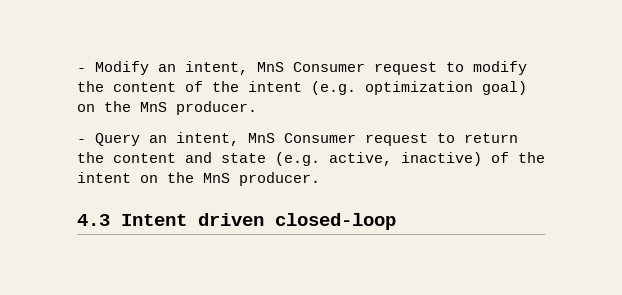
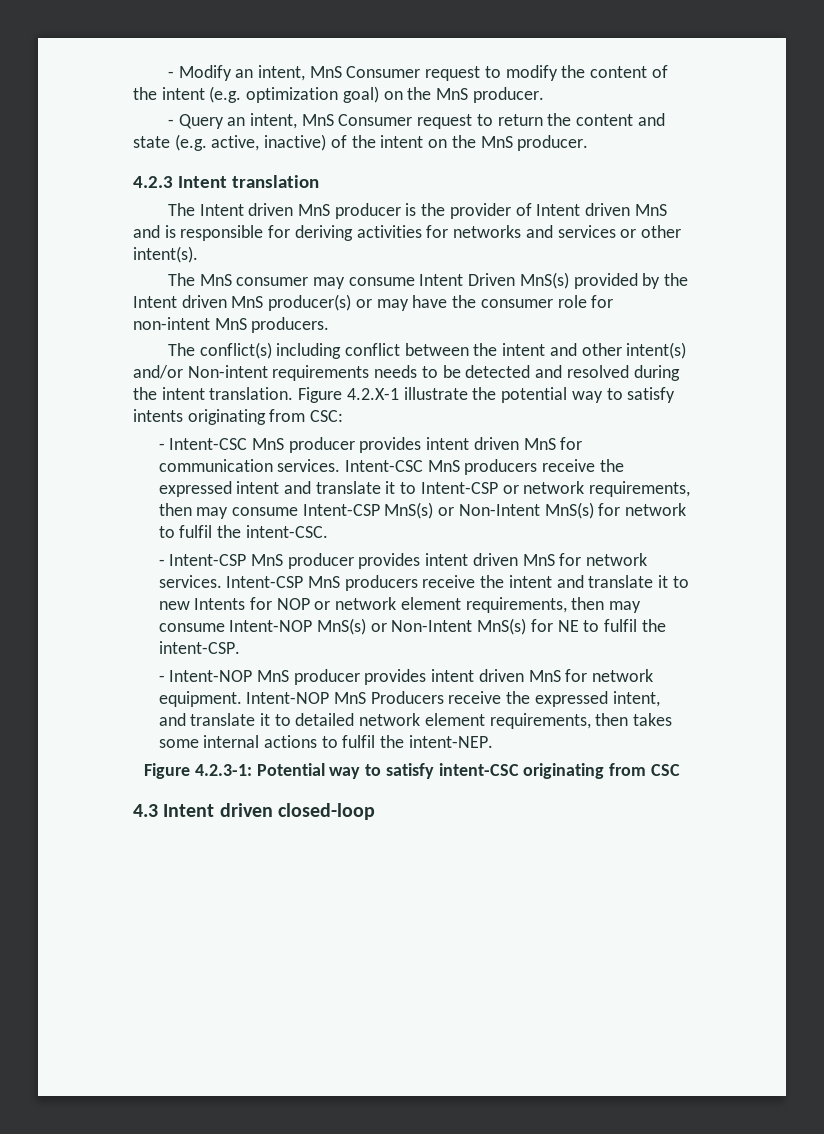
+ 4.2.3 Intent translation
+ The Intent driven MnS producer is the provider of Intent driven MnS and is responsible for deriving activities for networks and services or other intent(s).
+ The MnS consumer may consume Intent Driven MnS(s) provided by the Intent driven MnS producer(s) or may have the consumer role for non-intent MnS producers.
+ The conflict(s) including conflict between the intent and other intent(s) and/or Non-intent requirements needs to be detected and resolved during the intent translation. Figure 4.2.X-1 illustrate the potential way to satisfy intents originating from CSC:
+ - Intent-CSC MnS producer provides intent driven MnS for communication services. Intent-CSC MnS producers receive the expressed intent and translate it to Intent-CSP or network requirements, then may consume Intent-CSP MnS(s) or Non-Intent MnS(s) for network to fulfil the intent-CSC.
+ - Intent-CSP MnS producer provides intent driven MnS for network services. Intent-CSP MnS producers receive the intent and translate it to new Intents for NOP or network element requirements, then may consume Intent-NOP MnS(s) or Non-Intent MnS(s) for NE to fulfil the intent-CSP.
+ - Intent-NOP MnS producer provides intent driven MnS for network equipment. Intent-NOP MnS Producers receive the expressed intent, and translate it to detailed network element requirements, then takes some internal actions to fulfil the intent-NEP.
+ Figure 4.2.3-1: Potential way to satisfy intent-CSC originating from CSC

